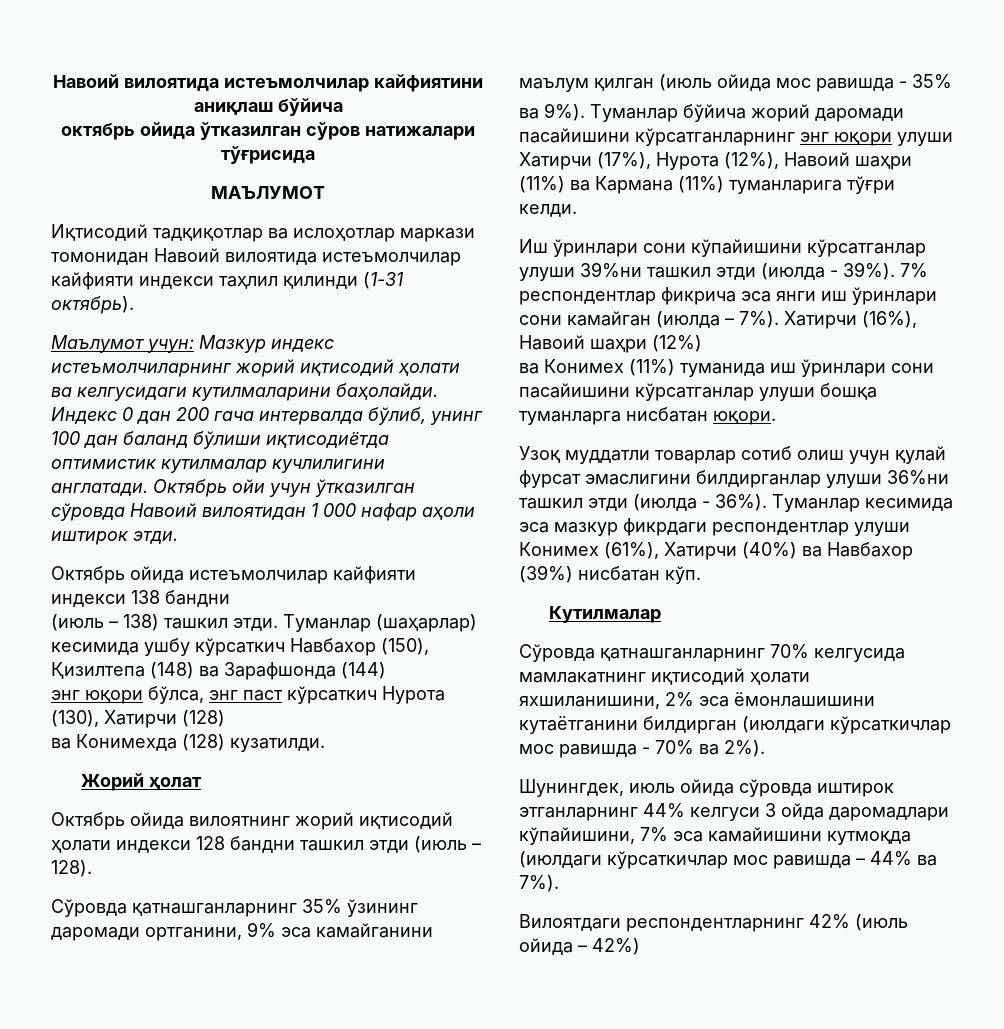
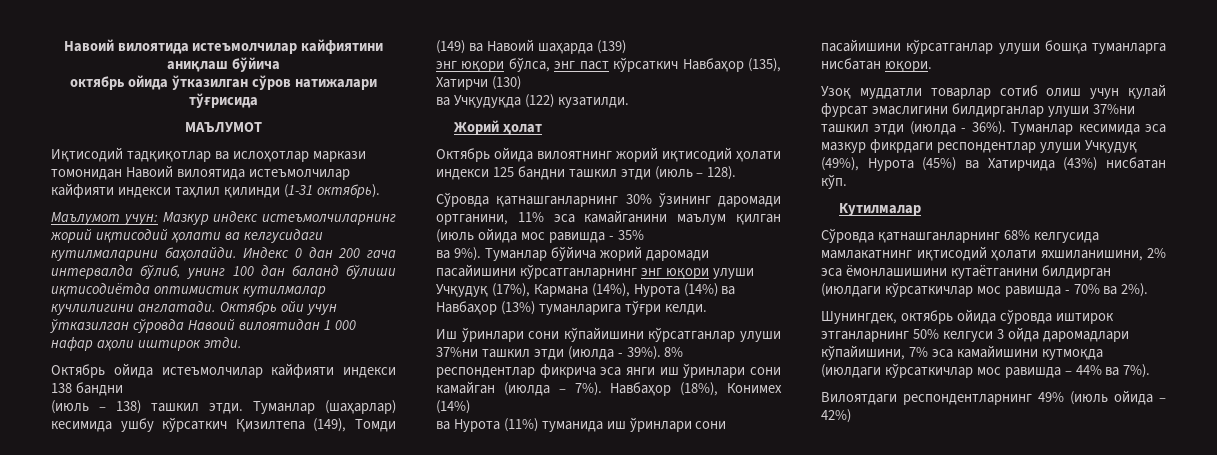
- Туманлар (шаҳарлар) кесимида ушбу кўрсаткич Навбахор (150), Қизилтепа (148) ва Зарафшонда (144)
+ Туманлар (шаҳарлар) кесимида ушбу кўрсаткич Қизилтепа (149), Томди (149) ва Навоий шаҳарда (139)
- энг юқори бўлса, энг паст кўрсаткич Нурота (130), Хатирчи (128)
- ва Конимехда (128) кузатилди.
+ энг юқори бўлса, энг паст кўрсаткич Навбаҳор (135), Хатирчи (130)
+ ва Учқудуқда (122) кузатилди.
- Октябрь ойида вилоятнинг жорий иқтисодий ҳолати индекси 128 бандни ташкил этди (июль – 128).
+ Октябрь ойида вилоятнинг жорий иқтисодий ҳолати индекси 125 бандни ташкил этди (июль – 128).
- Сўровда қатнашганларнинг 35% ўзининг даромади ортганини, 9% эса камайганини маълум қилган (июль ойида мос равишда - 35%
+ Сўровда қатнашганларнинг 30% ўзининг даромади ортганини, 11% эса камайганини маълум қилган (июль ойида мос равишда - 35%
- Туманлар бўйича жорий даромади пасайишини кўрсатганларнинг энг юқори улуши Хатирчи (17%), Нурота (12%), Навоий шаҳри (11%) ва Кармана (11%) туманларига тўғри келди.
+ Туманлар бўйича жорий даромади пасайишини кўрсатганларнинг энг юқори улуши Учқудуқ (17%), Кармана (14%), Нурота (14%) ва Навбаҳор (13%) туманларига тўғри келди.
- Иш ўринлари сони кўпайишини кўрсатганлар улуши 39%ни ташкил этди (июлда - 39%).
+ Иш ўринлари сони кўпайишини кўрсатганлар улуши 37%ни ташкил этди (июлда - 39%).
- 7% респондентлар фикрича эса янги иш ўринлари сони камайган (июлда – 7%).
+ 8% респондентлар фикрича эса янги иш ўринлари сони камайган (июлда – 7%).
- Хатирчи (16%), Навоий шаҳри (12%)
- ва Конимех (11%) туманида иш ўринлари сони пасайишини кўрсатганлар улуши бошқа туманларга нисбатан юқори.
+ Навбаҳор (18%), Конимех (14%)
+ ва Нурота (11%) туманида иш ўринлари сони пасайишини кўрсатганлар улуши бошқа туманларга нисбатан юқори.
- Узоқ муддатли товарлар сотиб олиш учун қулай фурсат эмаслигини билдирганлар улуши 36%ни ташкил этди (июлда - 36%).
+ Узоқ муддатли товарлар сотиб олиш учун қулай фурсат эмаслигини билдирганлар улуши 37%ни ташкил этди (июлда - 36%).
- Туманлар кесимида эса мазкур фикрдаги респондентлар улуши Конимех (61%), Хатирчи (40%) ва Навбахор (39%) нисбатан кўп.
+ Туманлар кесимида эса мазкур фикрдаги респондентлар улуши Учқудуқ (49%), Нурота (45%) ва Хатирчида (43%) нисбатан кўп.
- Сўровда қатнашганларнинг 70% келгусида мамлакатнинг иқтисодий ҳолати яхшиланишини, 2% эса ёмонлашишини кутаётганини билдирган (июлдаги кўрсаткичлар мос равишда - 70% ва 2%).
+ Сўровда қатнашганларнинг 68% келгусида мамлакатнинг иқтисодий ҳолати яхшиланишини, 2% эса ёмонлашишини кутаётганини билдирган (июлдаги кўрсаткичлар мос равишда - 70% ва 2%).
- Шунингдек, июль ойида сўровда иштирок этганларнинг 44% келгуси 3 ойда даромадлари кўпайишини, 7% эса камайишини кутмоқда (июлдаги кўрсаткичлар мос равишда – 44% ва 7%).
+ Шунингдек, октябрь ойида сўровда иштирок этганларнинг 50% келгуси 3 ойда даромадлари кўпайишини, 7% эса камайишини кутмоқда (июлдаги кўрсаткичлар мос равишда – 44% ва 7%).
- Вилоятдаги респондентларнинг 42% (июль ойида – 42%)
+ Вилоятдаги респондентларнинг 49% (июль ойида – 42%)

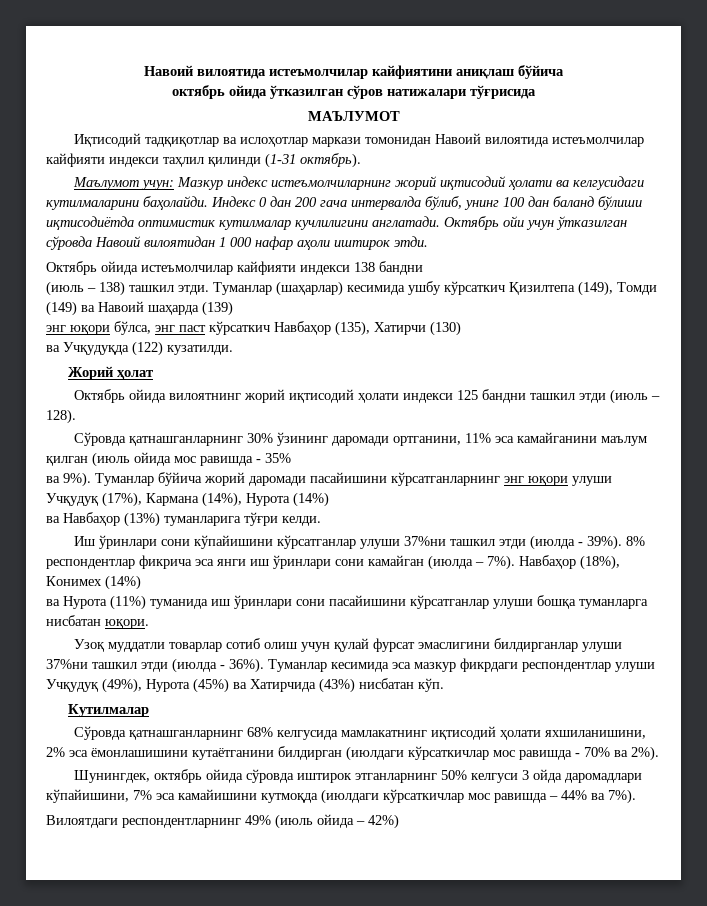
- Туманлар бўйича жорий даромади пасайишини кўрсатганларнинг энг юқори улуши Учқудуқ (17%), Кармана (14%), Нурота (14%) ва Навбаҳор (13%) туманларига тўғри келди.
+ Туманлар бўйича жорий даромади пасайишини кўрсатганларнинг энг юқори улуши Учқудуқ (17%), Кармана (14%), Нурота (14%)
+ ва Навбаҳор (13%) туманларига тўғри келди.

